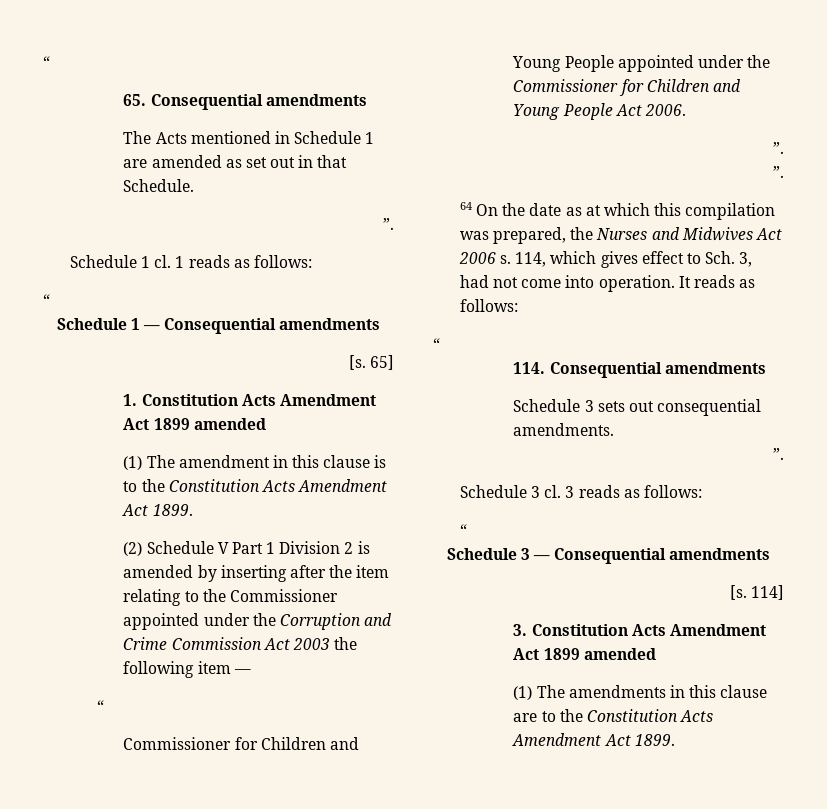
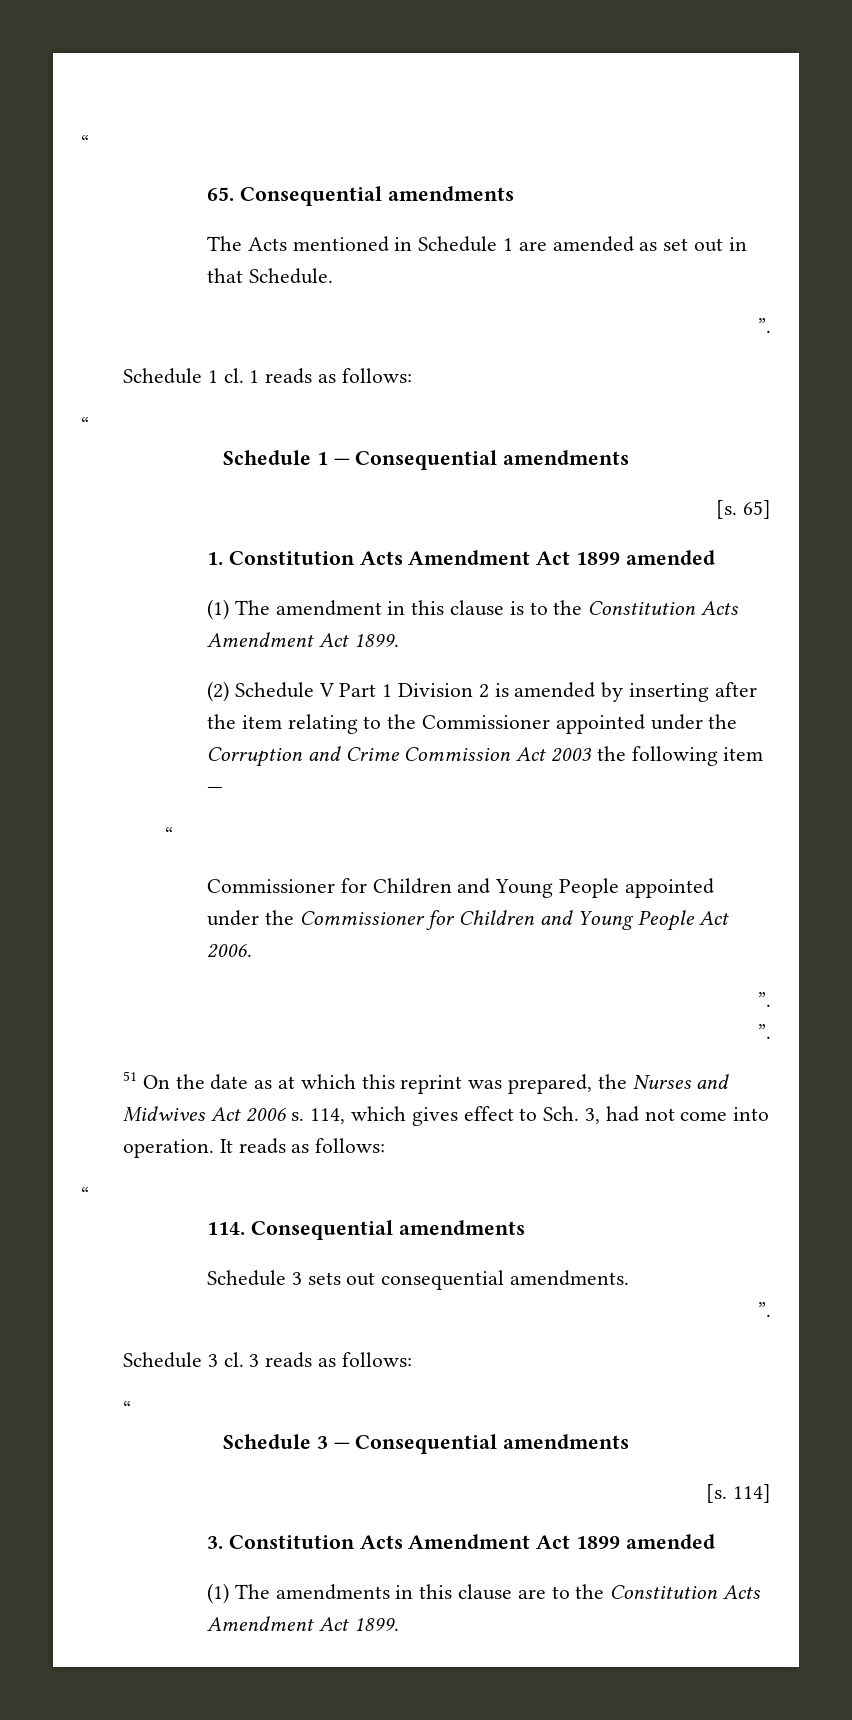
- 64 On the date as at which this compilation was prepared, the Nurses and Midwives Act 2006 s.
+ 51 On the date as at which this reprint was prepared, the Nurses and Midwives Act 2006 s.

